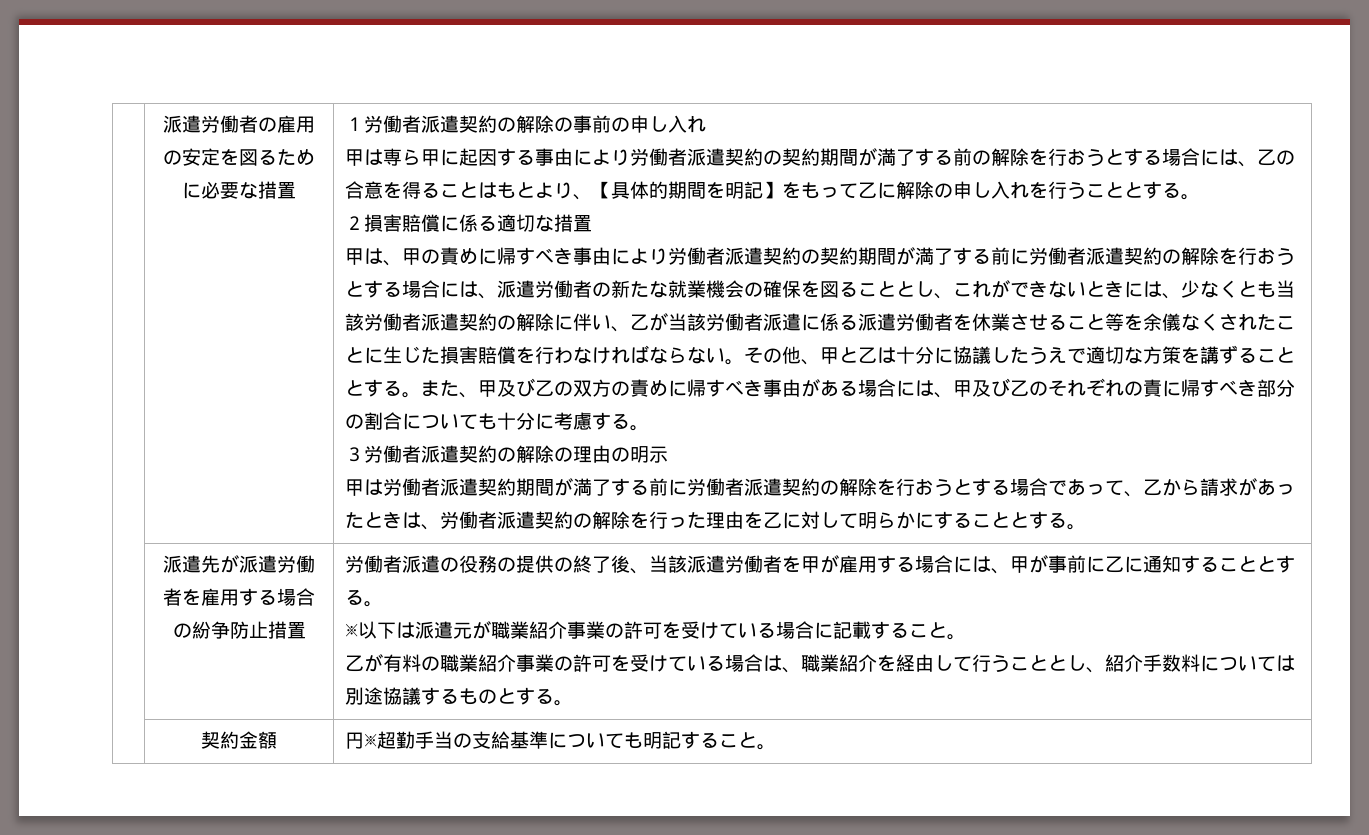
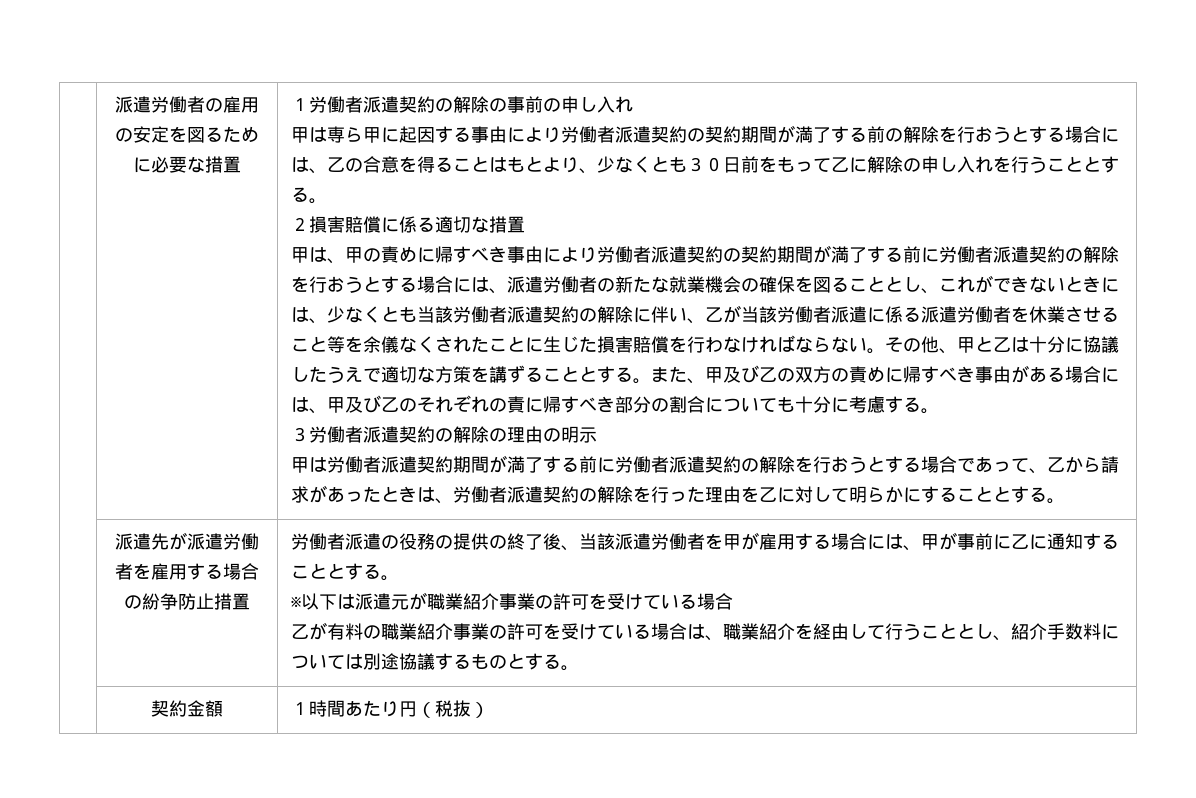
- 甲は専ら甲に起因する事由により労働者派遣契約の契約期間が満了する前の解除を行おうとする場合には、乙の合意を得ることはもとより、【具体的期間を明記】をもって乙に解除の申し入れを行うこととする。
+ 甲は専ら甲に起因する事由により労働者派遣契約の契約期間が満了する前の解除を行おうとする場合には、乙の合意を得ることはもとより、少なくとも３０日前をもって乙に解除の申し入れを行うこととする。
- ※以下は派遣元が職業紹介事業の許可を受けている場合に記載すること。
+ ※以下は派遣元が職業紹介事業の許可を受けている場合
- | 契約金額 | 円※超勤手当の支給基準についても明記すること。
+ | 契約金額 | １時間あたり円（税抜）

